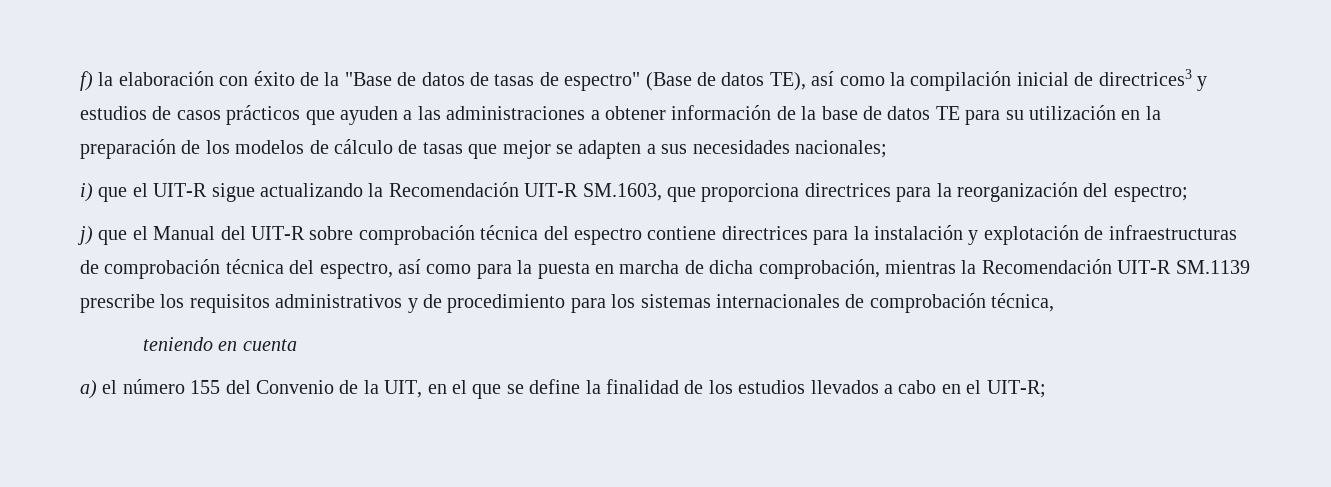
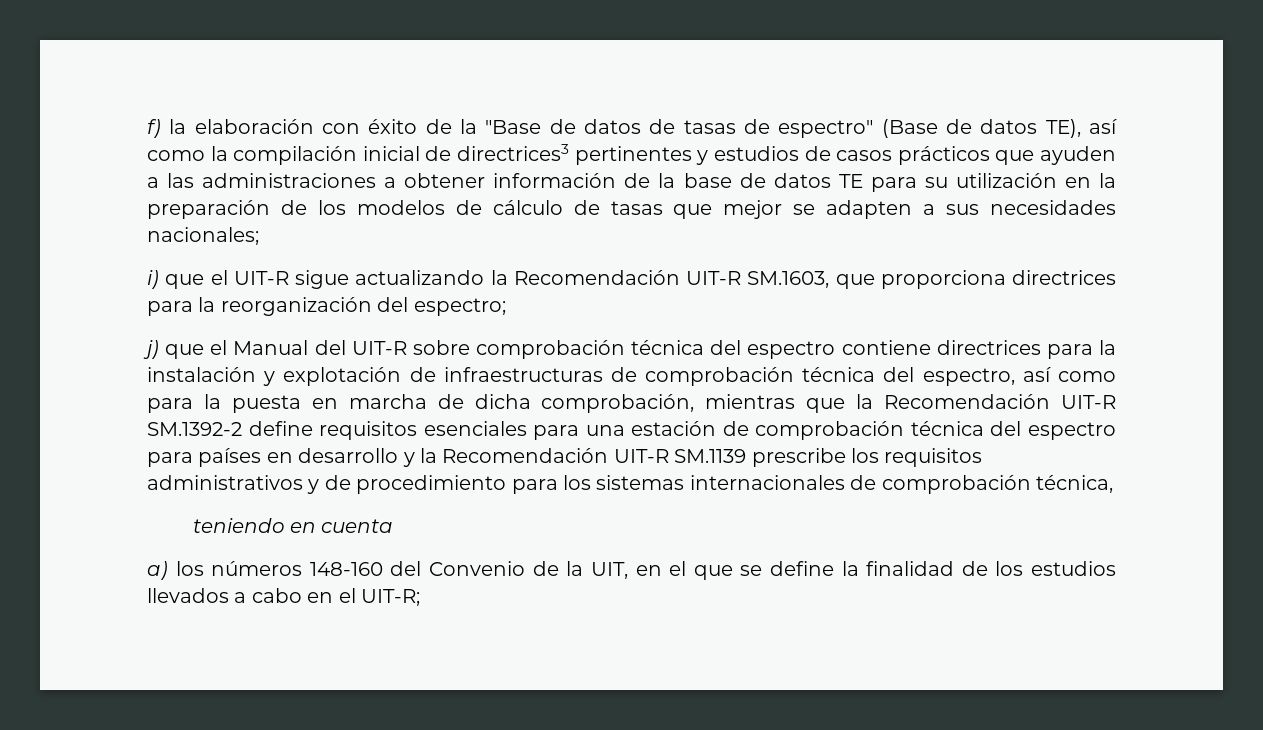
- f) la elaboración con éxito de la "Base de datos de tasas de espectro" (Base de datos TE), así como la compilación inicial de directrices3 y estudios de casos prácticos que ayuden a las administraciones a obtener información de la base de datos TE para su utilización en la preparación de los modelos de cálculo de tasas que mejor se adapten a sus necesidades nacionales;
+ f) la elaboración con éxito de la "Base de datos de tasas de espectro" (Base de datos TE), así como la compilación inicial de directrices3 pertinentes y estudios de casos prácticos que ayuden a las administraciones a obtener información de la base de datos TE para su utilización en la preparación de los modelos de cálculo de tasas que mejor se adapten a sus necesidades nacionales;
- j) que el Manual del UIT-R sobre comprobación técnica del espectro contiene directrices para la instalación y explotación de infraestructuras de comprobación técnica del espectro, así como para la puesta en marcha de dicha comprobación, mientras la Recomendación UIT-R SM.1139 prescribe los requisitos administrativos y de procedimiento para los sistemas internacionales de comprobación técnica,
+ j) que el Manual del UIT-R sobre comprobación técnica del espectro contiene directrices para la instalación y explotación de infraestructuras de comprobación técnica del espectro, así como para la puesta en marcha de dicha comprobación, mientras que la Recomendación UIT-R SM.1392-2 define requisitos esenciales para una estación de comprobación técnica del espectro para países en desarrollo y la Recomendación UIT-R SM.1139 prescribe los requisitos administrativos y de procedimiento para los sistemas internacionales de comprobación técnica,
- a) el número 155 del Convenio de la UIT, en el que se define la finalidad de los estudios llevados a cabo en el UIT-R;
+ a) los números 148-160 del Convenio de la UIT, en el que se define la finalidad de los estudios llevados a cabo en el UIT-R;

